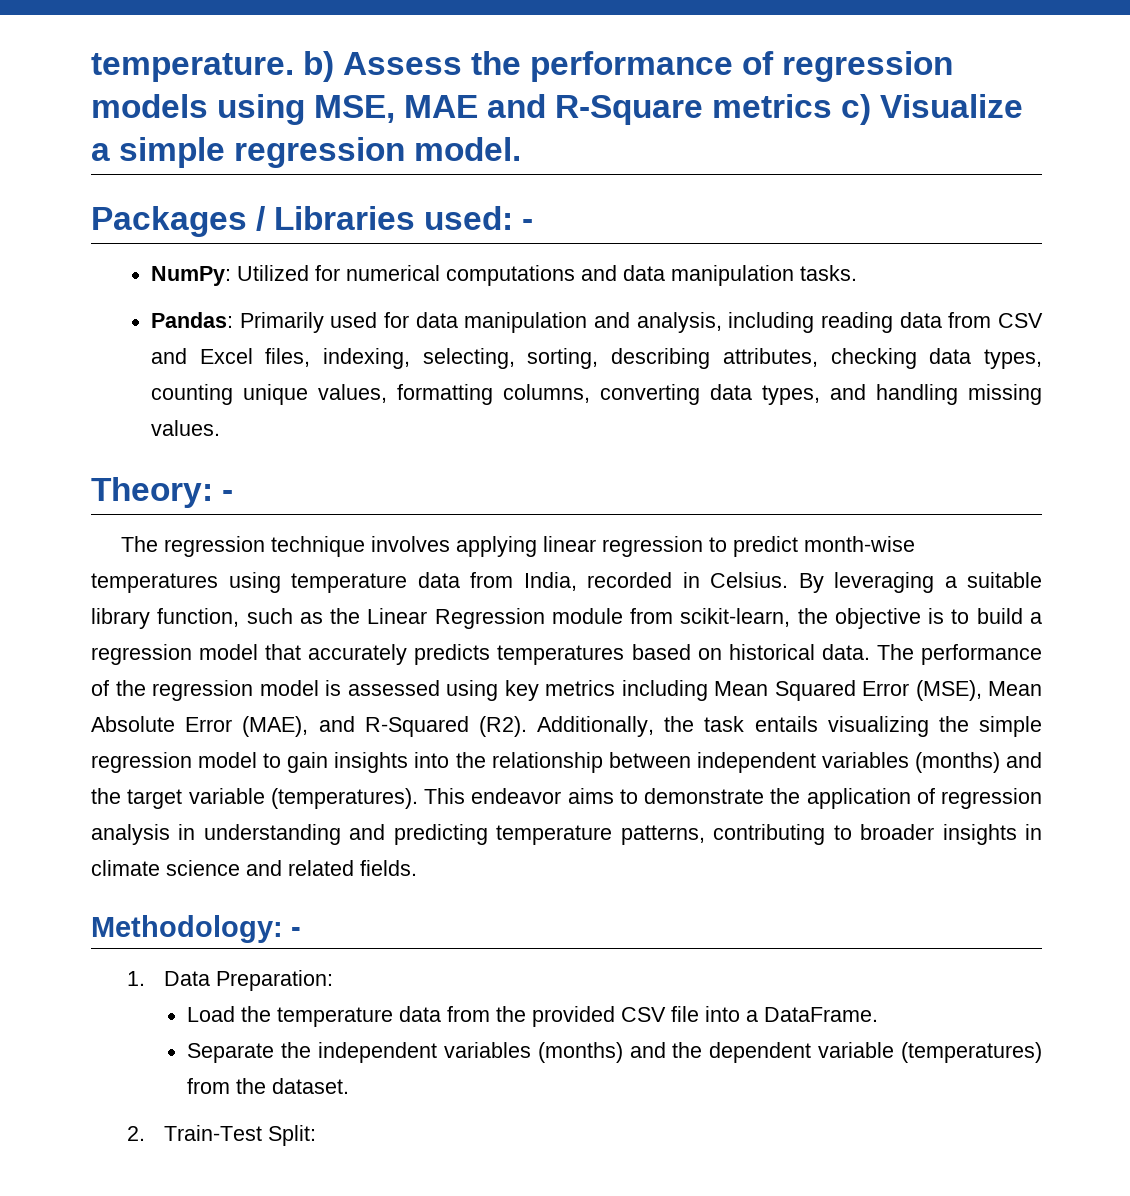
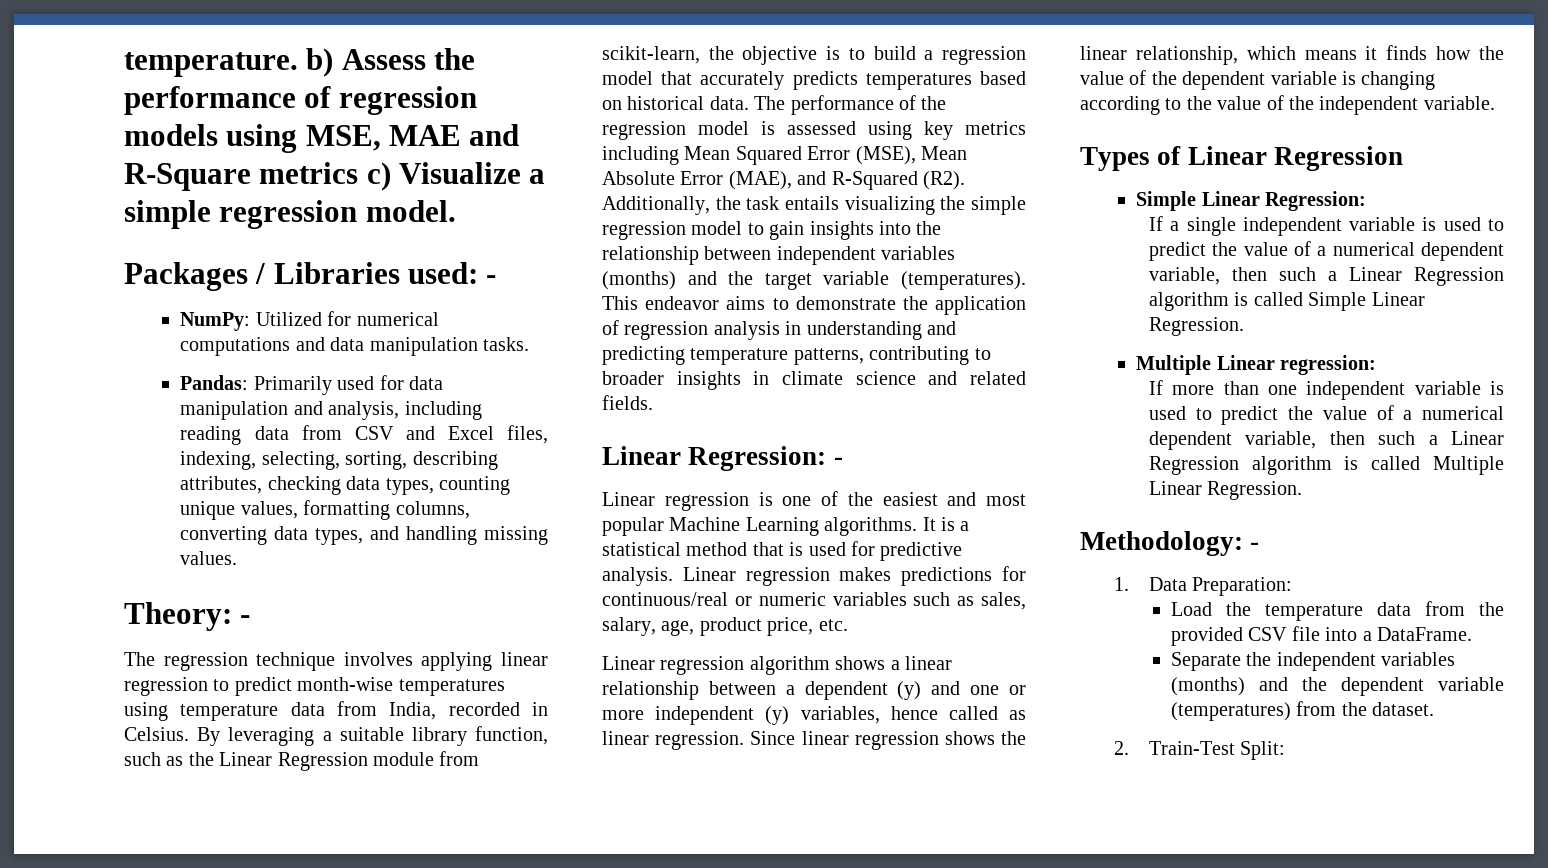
+ Linear Regression: -
+ Linear regression is one of the easiest and most popular Machine Learning algorithms. It is a statistical method that is used for predictive analysis. Linear regression makes predictions for continuous/real or numeric variables such as sales, salary, age, product price, etc.
+ Linear regression algorithm shows a linear relationship between a dependent (y) and one or more independent (y) variables, hence called as linear regression. Since linear regression shows the linear relationship, which means it finds how the value of the dependent variable is changing according to the value of the independent variable.
+ Types of Linear Regression
+ Simple Linear Regression:
+ If a single independent variable is used to predict the value of a numerical dependent variable, then such a Linear Regression algorithm is called Simple Linear Regression.
+ Multiple Linear regression:
+ If more than one independent variable is used to predict the value of a numerical dependent variable, then such a Linear Regression algorithm is called Multiple Linear Regression.

